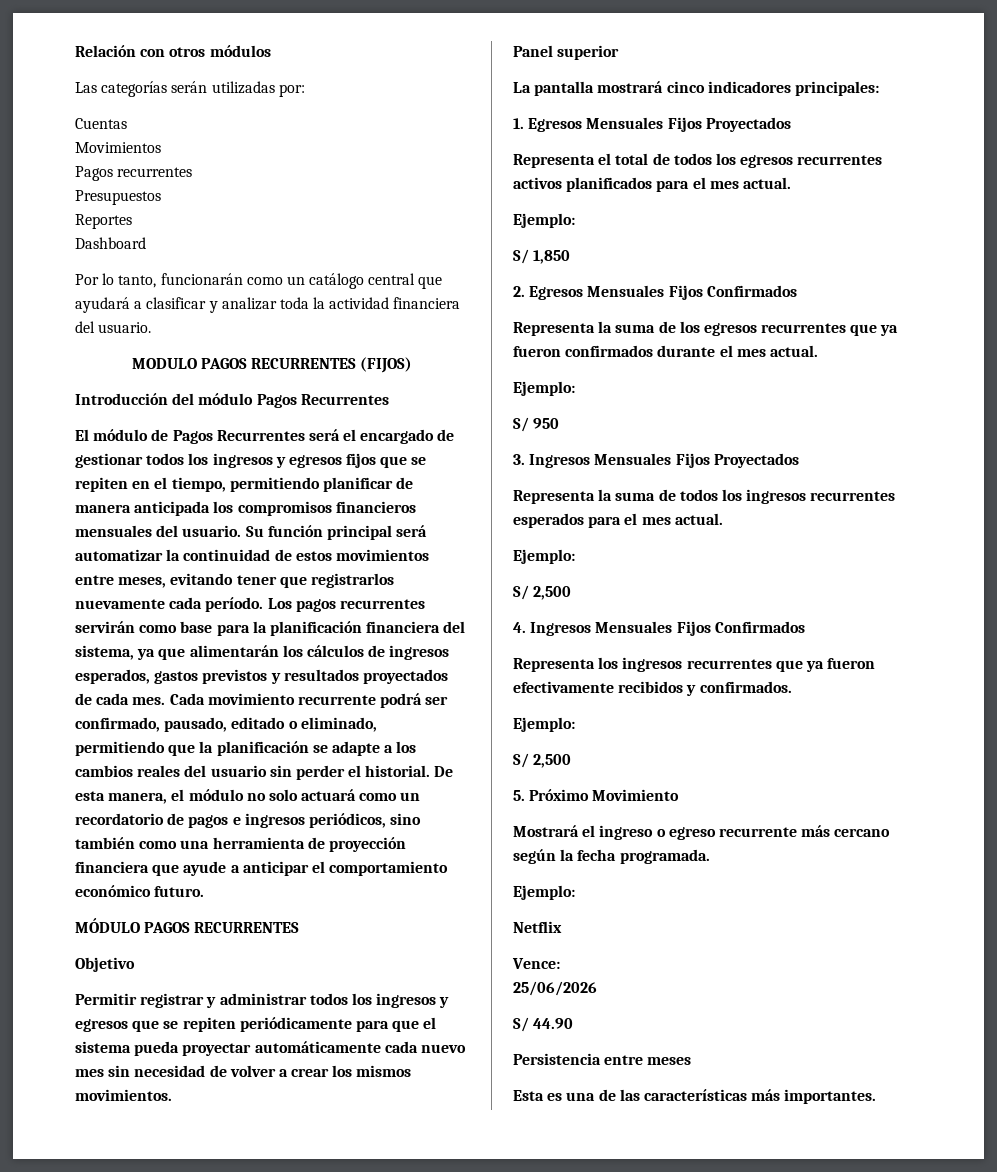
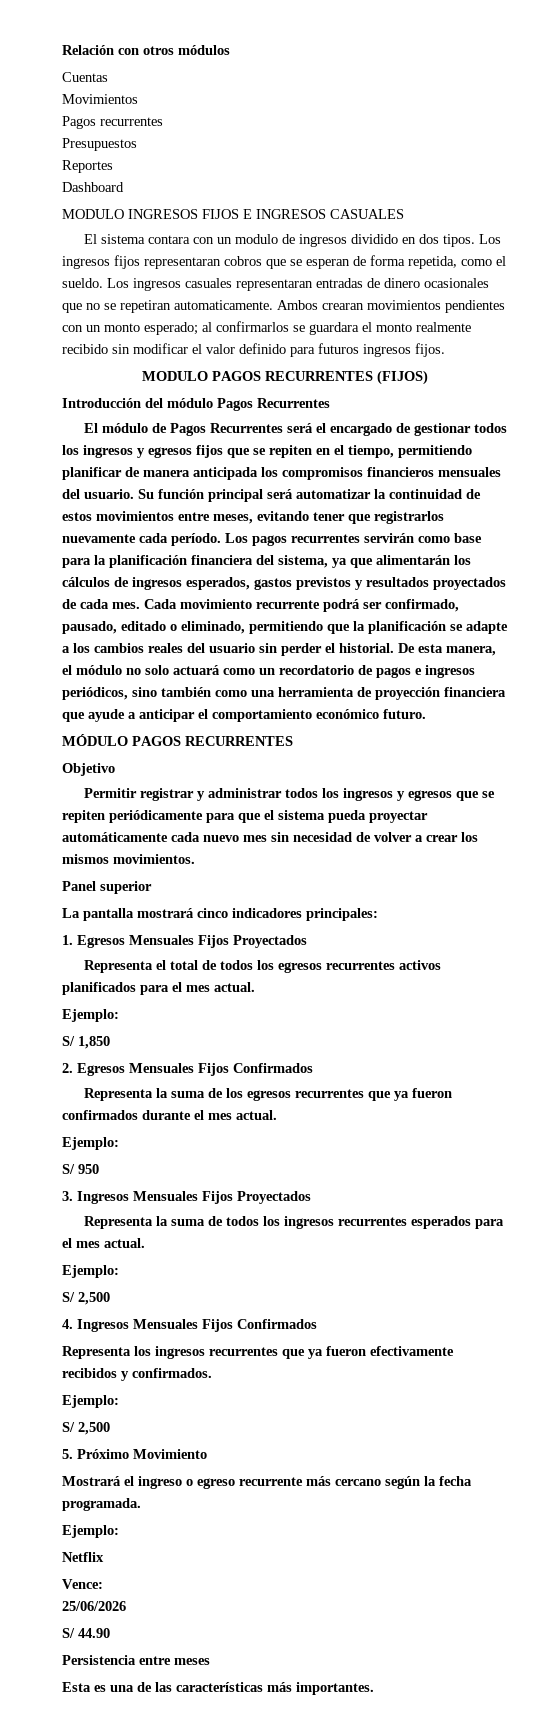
- Las categorías serán utilizadas por:
- Por lo tanto, funcionarán como un catálogo central que ayudará a clasificar y analizar toda la actividad financiera del usuario.
+ MODULO INGRESOS FIJOS E INGRESOS CASUALES
+ El sistema contara con un modulo de ingresos dividido en dos tipos. Los ingresos fijos representaran cobros que se esperan de forma repetida, como el sueldo. Los ingresos casuales representaran entradas de dinero ocasionales que no se repetiran automaticamente. Ambos crearan movimientos pendientes con un monto esperado; al confirmarlos se guardara el monto realmente recibido sin modificar el valor definido para futuros ingresos fijos.

